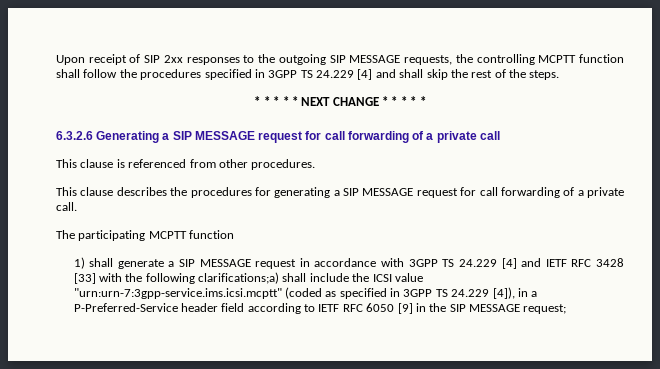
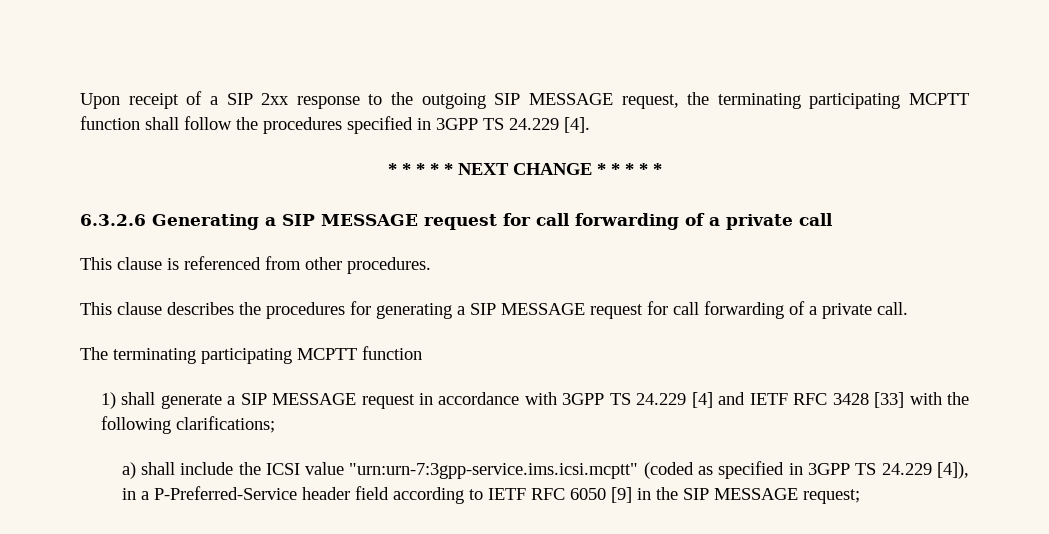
- Upon receipt of SIP 2xx responses to the outgoing SIP MESSAGE requests, the controlling MCPTT function shall follow the procedures specified in 3GPP TS 24.229 [4] and shall skip the rest of the steps.
+ Upon receipt of a SIP 2xx response to the outgoing SIP MESSAGE request, the terminating participating MCPTT function shall follow the procedures specified in 3GPP TS 24.229 [4].
- The participating MCPTT function
+ The terminating participating MCPTT function
- 1) shall generate a SIP MESSAGE request in accordance with 3GPP TS 24.229 [4] and IETF RFC 3428 [33] with the following clarifications;a) shall include the ICSI value "urn:urn-7:3gpp-service.ims.icsi.mcptt" (coded as specified in 3GPP TS 24.229 [4]), in a P-Preferred-Service header field according to IETF RFC 6050 [9] in the SIP MESSAGE request;
+ 1) shall generate a SIP MESSAGE request in accordance with 3GPP TS 24.229 [4] and IETF RFC 3428 [33] with the following clarifications;
+ a) shall include the ICSI value "urn:urn-7:3gpp-service.ims.icsi.mcptt" (coded as specified in 3GPP TS 24.229 [4]), in a P-Preferred-Service header field according to IETF RFC 6050 [9] in the SIP MESSAGE request;

